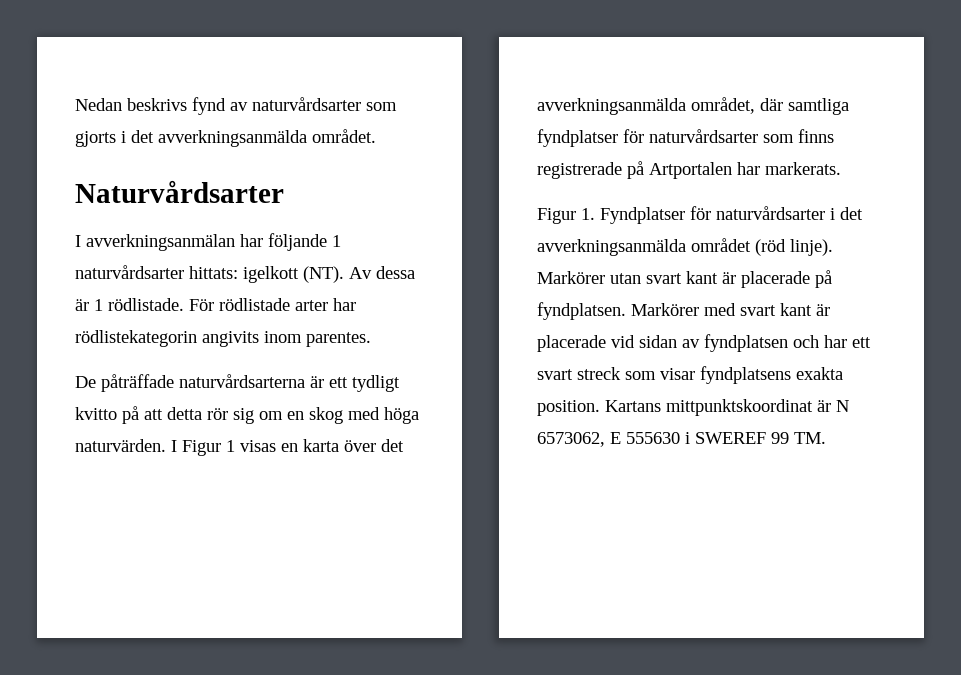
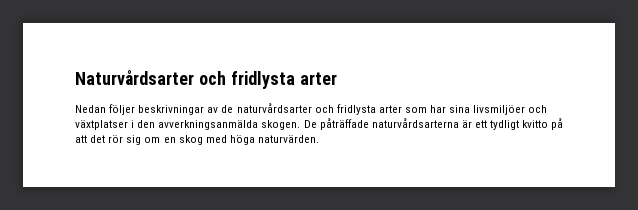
- Nedan beskrivs fynd av naturvårdsarter som gjorts i det avverkningsanmälda området.
- Naturvårdsarter
- I avverkningsanmälan har följande 1 naturvårdsarter hittats: igelkott (NT). Av dessa är 1 rödlistade. För rödlistade arter har rödlistekategorin angivits inom parentes.
- De påträffade naturvårdsarterna är ett tydligt kvitto på att detta rör sig om en skog med höga naturvärden. I Figur 1 visas en karta över det avverkningsanmälda området, där samtliga fyndplatser för naturvårdsarter som finns registrerade på Artportalen har markerats.
- Figur 1. Fyndplatser för naturvårdsarter i det avverkningsanmälda området (röd linje). Markörer utan svart kant är placerade på fyndplatsen. Markörer med svart kant är placerade vid sidan av fyndplatsen och har ett svart streck som visar fyndplatsens exakta position. Kartans mittpunktskoordinat är N 6573062, E 555630 i SWEREF 99 TM.
+ Naturvårdsarter och fridlysta arter
+ Nedan följer beskrivningar av de naturvårdsarter och fridlysta arter som har sina livsmiljöer och växtplatser i den avverkningsanmälda skogen. De påträffade naturvårdsarterna är ett tydligt kvitto på att det rör sig om en skog med höga naturvärden.

